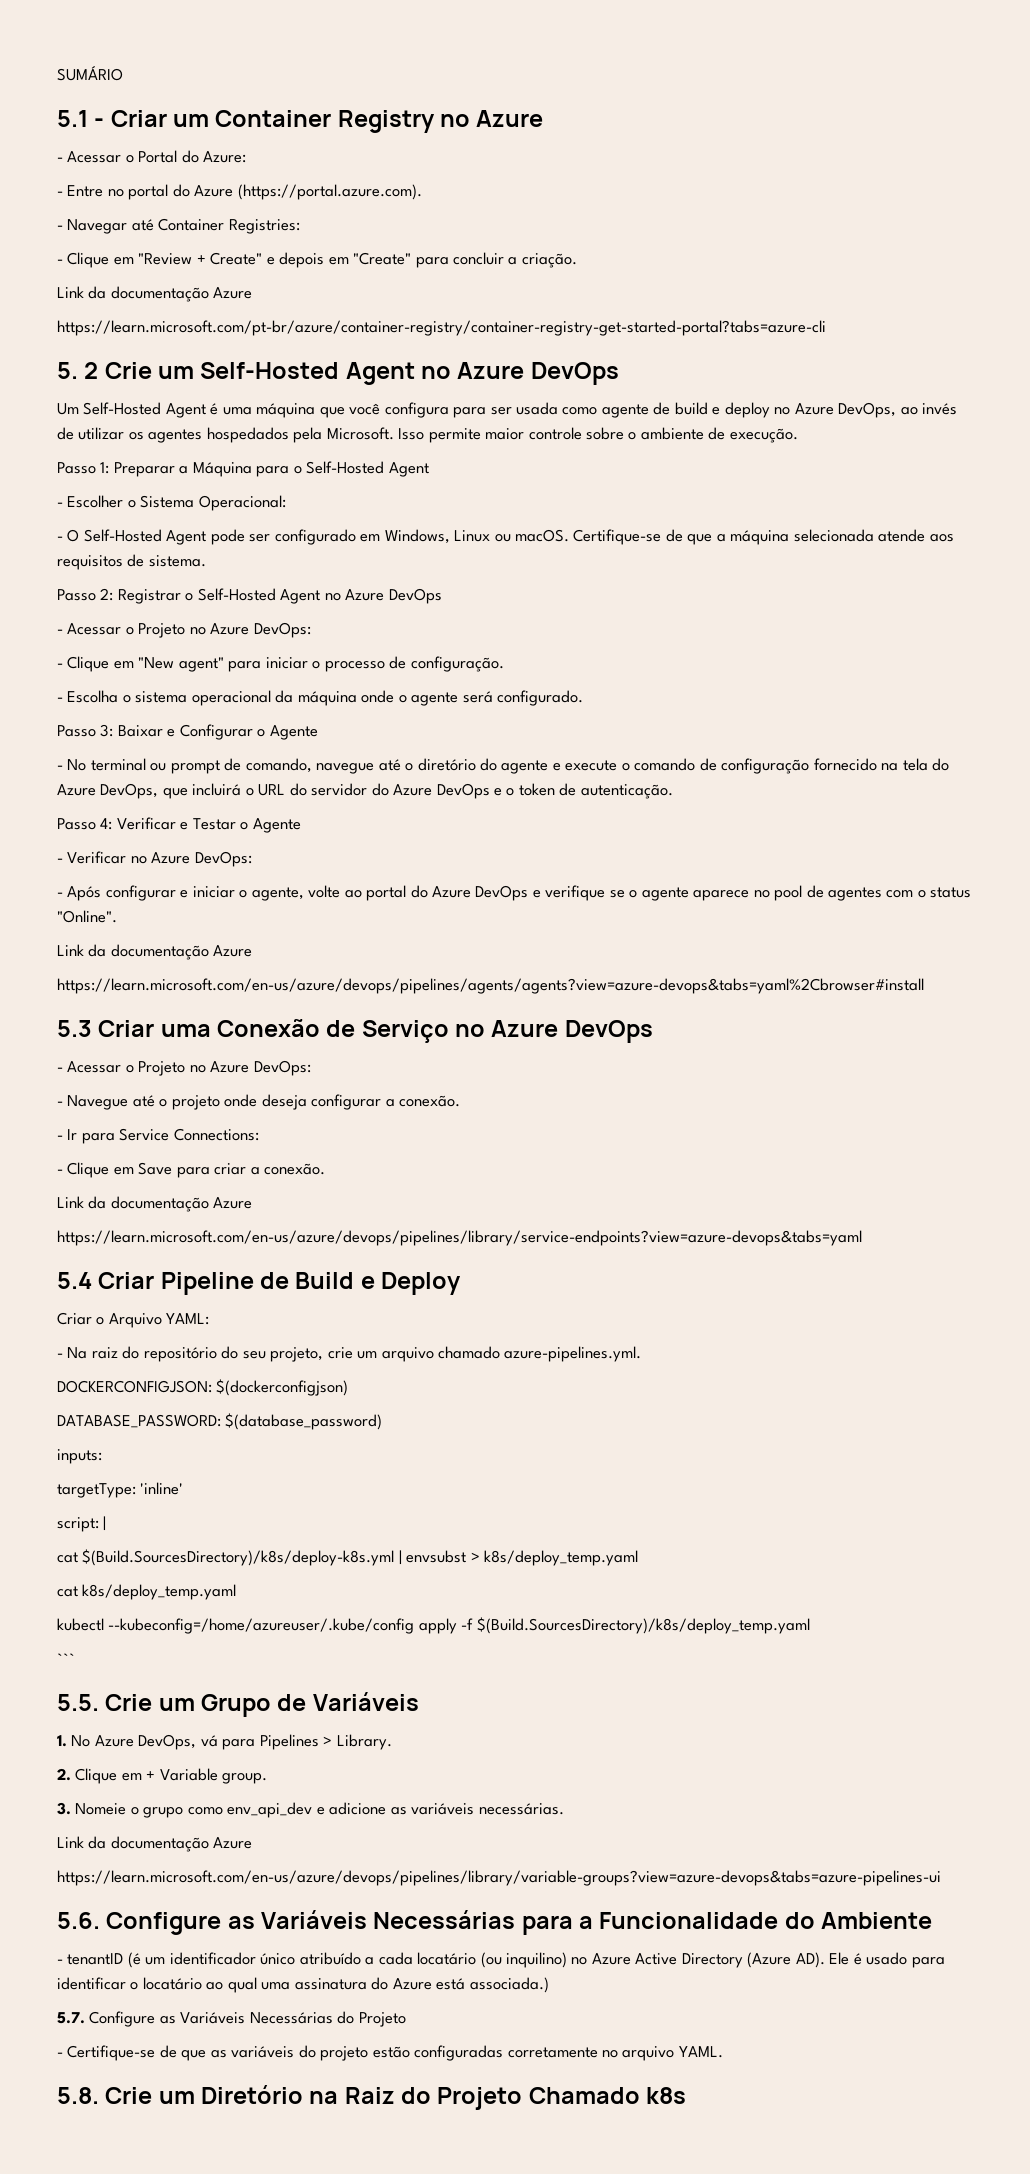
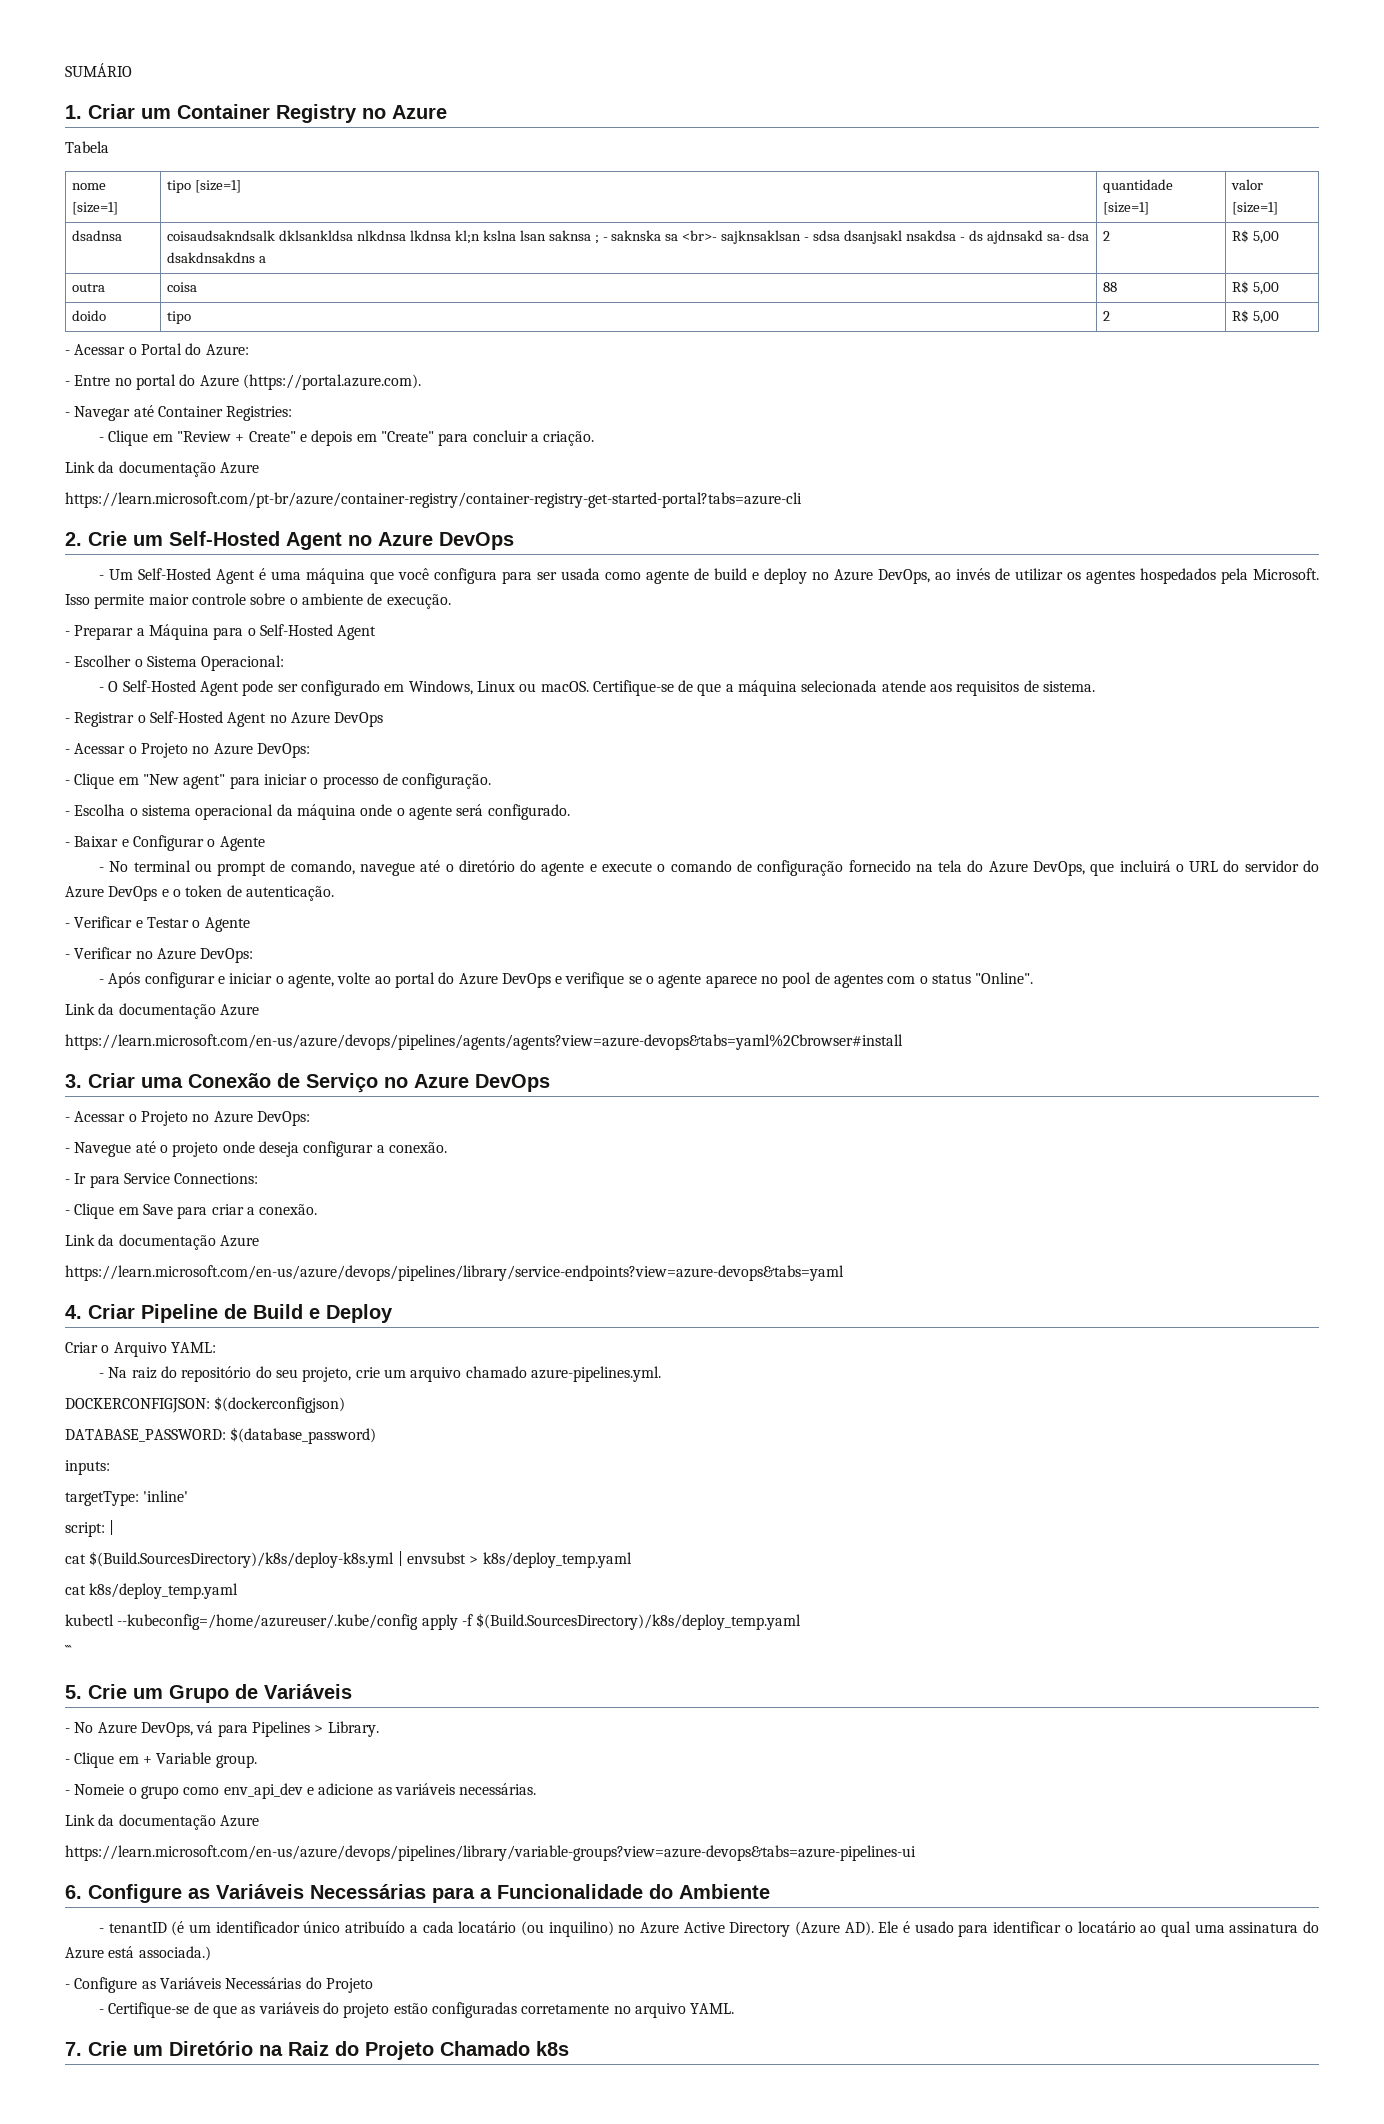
- 5.1 - Criar um Container Registry no Azure
+ 1. Criar um Container Registry no Azure
+ Tabela
+ nome [size=1] | tipo [size=1] | quantidade [size=1] | valor [size=1]
+ dsadnsa | coisaudsakndsalk dklsankldsa nlkdnsa lkdnsa kl;n kslna lsan saknsa ; - saknska sa <br>- sajknsaklsan - sdsa dsanjsakl nsakdsa - ds ajdnsakd sa- dsa dsakdnsakdns a | 2 | R$ 5,00
+ outra | coisa | 88 | R$ 5,00
+ doido | tipo | 2 | R$ 5,00
- 5. 2 Crie um Self-Hosted Agent no Azure DevOps
+ 2. Crie um Self-Hosted Agent no Azure DevOps
- Um Self-Hosted Agent é uma máquina que você configura para ser usada como agente de build e deploy no Azure DevOps, ao invés de utilizar os agentes hospedados pela Microsoft.
+ - Um Self-Hosted Agent é uma máquina que você configura para ser usada como agente de build e deploy no Azure DevOps, ao invés de utilizar os agentes hospedados pela Microsoft.
- Passo 1: Preparar a Máquina para o Self-Hosted Agent
+ - Preparar a Máquina para o Self-Hosted Agent
- Passo 2: Registrar o Self-Hosted Agent no Azure DevOps
+ - Registrar o Self-Hosted Agent no Azure DevOps
- Passo 3: Baixar e Configurar o Agente
+ - Baixar e Configurar o Agente
- Passo 4: Verificar e Testar o Agente
+ - Verificar e Testar o Agente
- 5.3 Criar uma Conexão de Serviço no Azure DevOps
+ 3. Criar uma Conexão de Serviço no Azure DevOps
- 5.4 Criar Pipeline de Build e Deploy
+ 4. Criar Pipeline de Build e Deploy
- 5.5. Crie um Grupo de Variáveis
+ 5. Crie um Grupo de Variáveis
- 1. No Azure DevOps, vá para Pipelines > Library.
+ - No Azure DevOps, vá para Pipelines > Library.
- 2. Clique em + Variable group.
+ - Clique em + Variable group.
- 3. Nomeie o grupo como env_api_dev e adicione as variáveis necessárias.
+ - Nomeie o grupo como env_api_dev e adicione as variáveis necessárias.
- 5.6. Configure as Variáveis Necessárias para a Funcionalidade do Ambiente
+ 6. Configure as Variáveis Necessárias para a Funcionalidade do Ambiente
- 5.7. Configure as Variáveis Necessárias do Projeto
+ - Configure as Variáveis Necessárias do Projeto
- 5.8. Crie um Diretório na Raiz do Projeto Chamado k8s
+ 7. Crie um Diretório na Raiz do Projeto Chamado k8s

